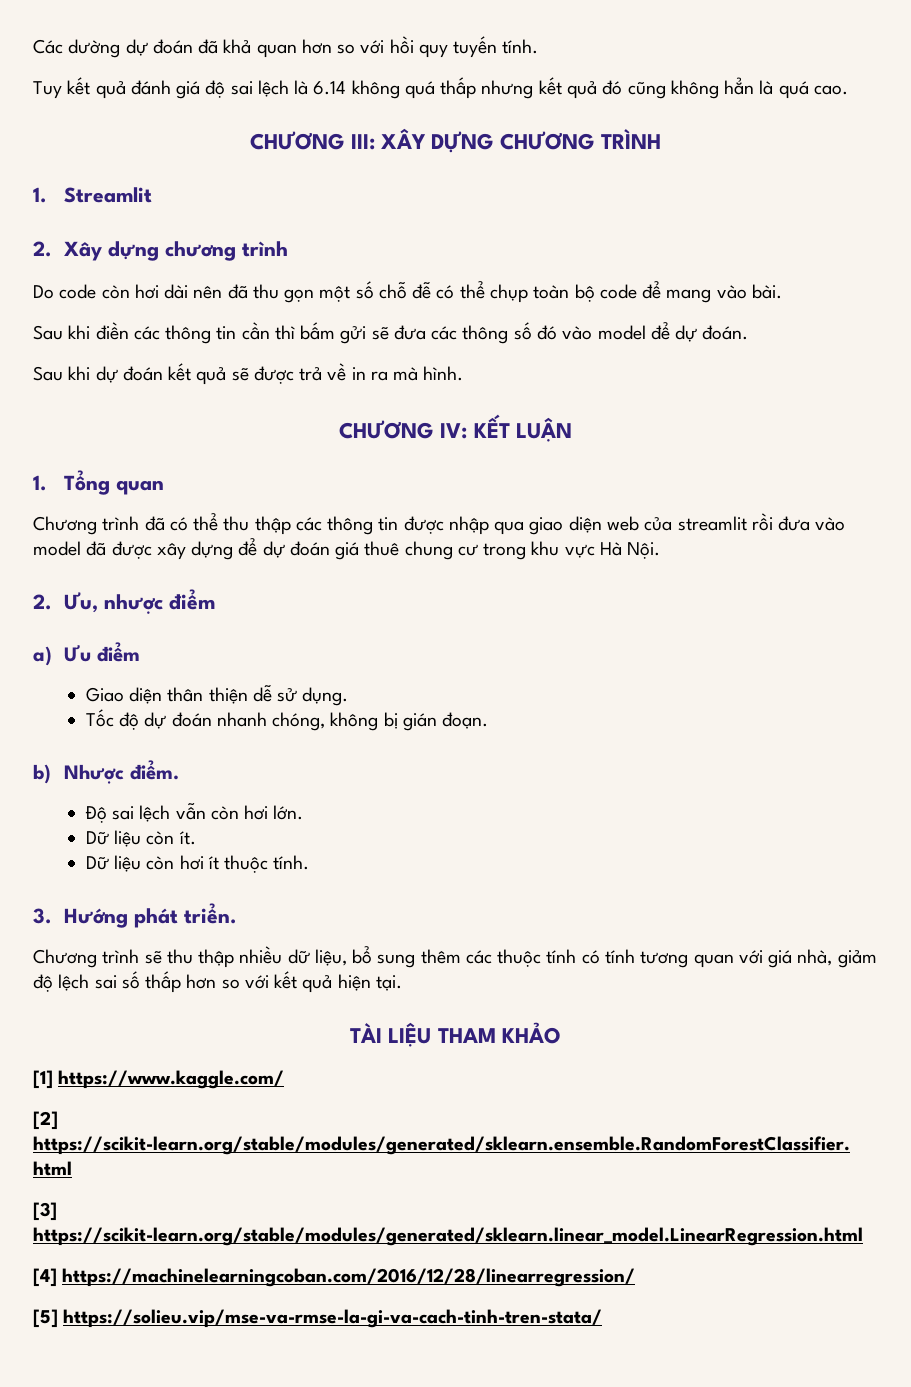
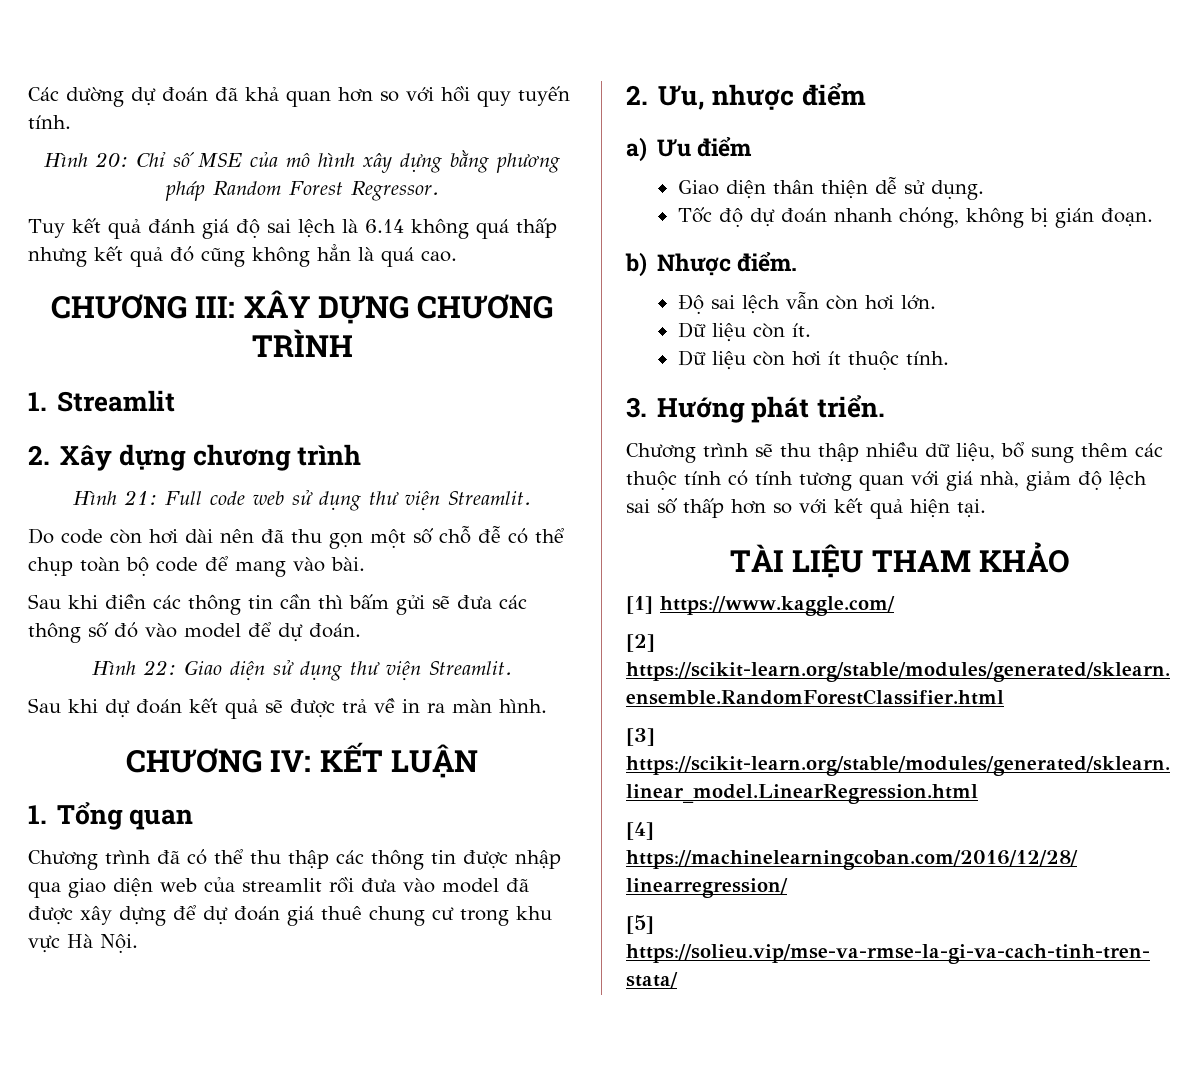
+ Hình 20: Chỉ số MSE của mô hình xây dựng bằng phương pháp Random Forest Regressor.
+ Hình 21: Full code web sử dụng thư viện Streamlit.
+ Hình 22: Giao diện sử dụng thư viện Streamlit.
- Sau khi dự đoán kết quả sẽ được trả về in ra mà hình.
+ Sau khi dự đoán kết quả sẽ được trả về in ra màn hình.

